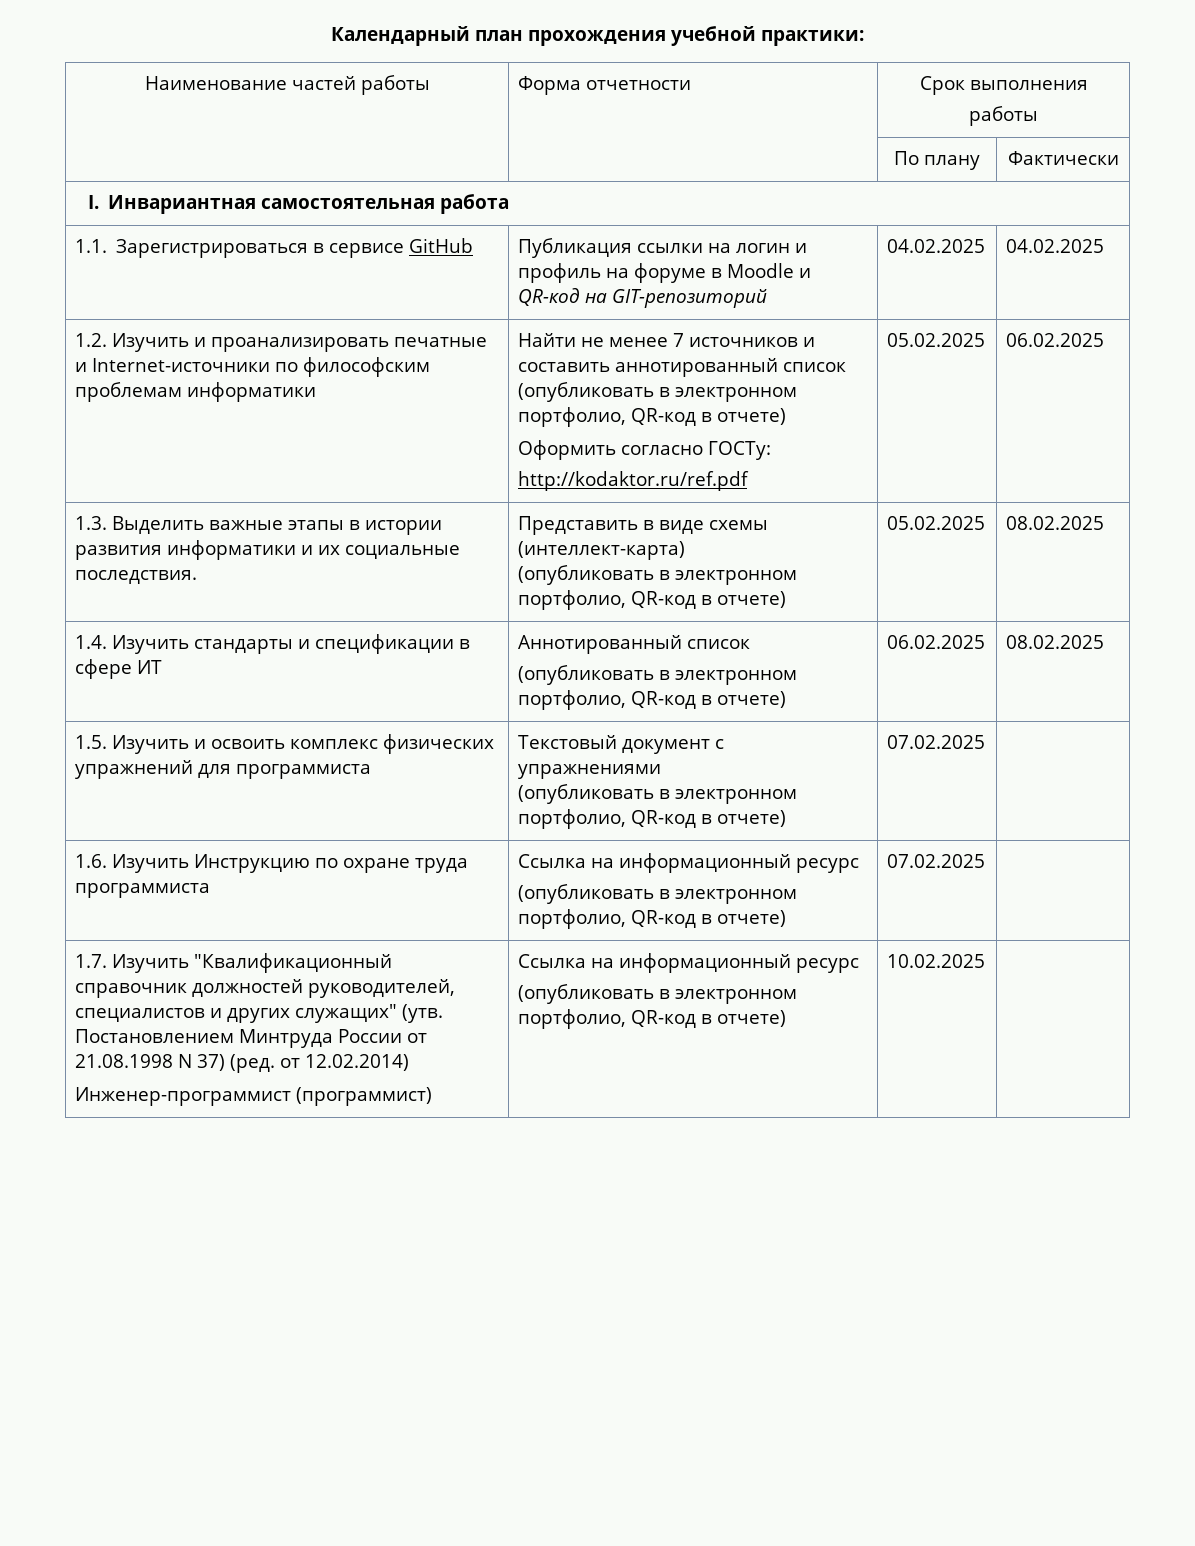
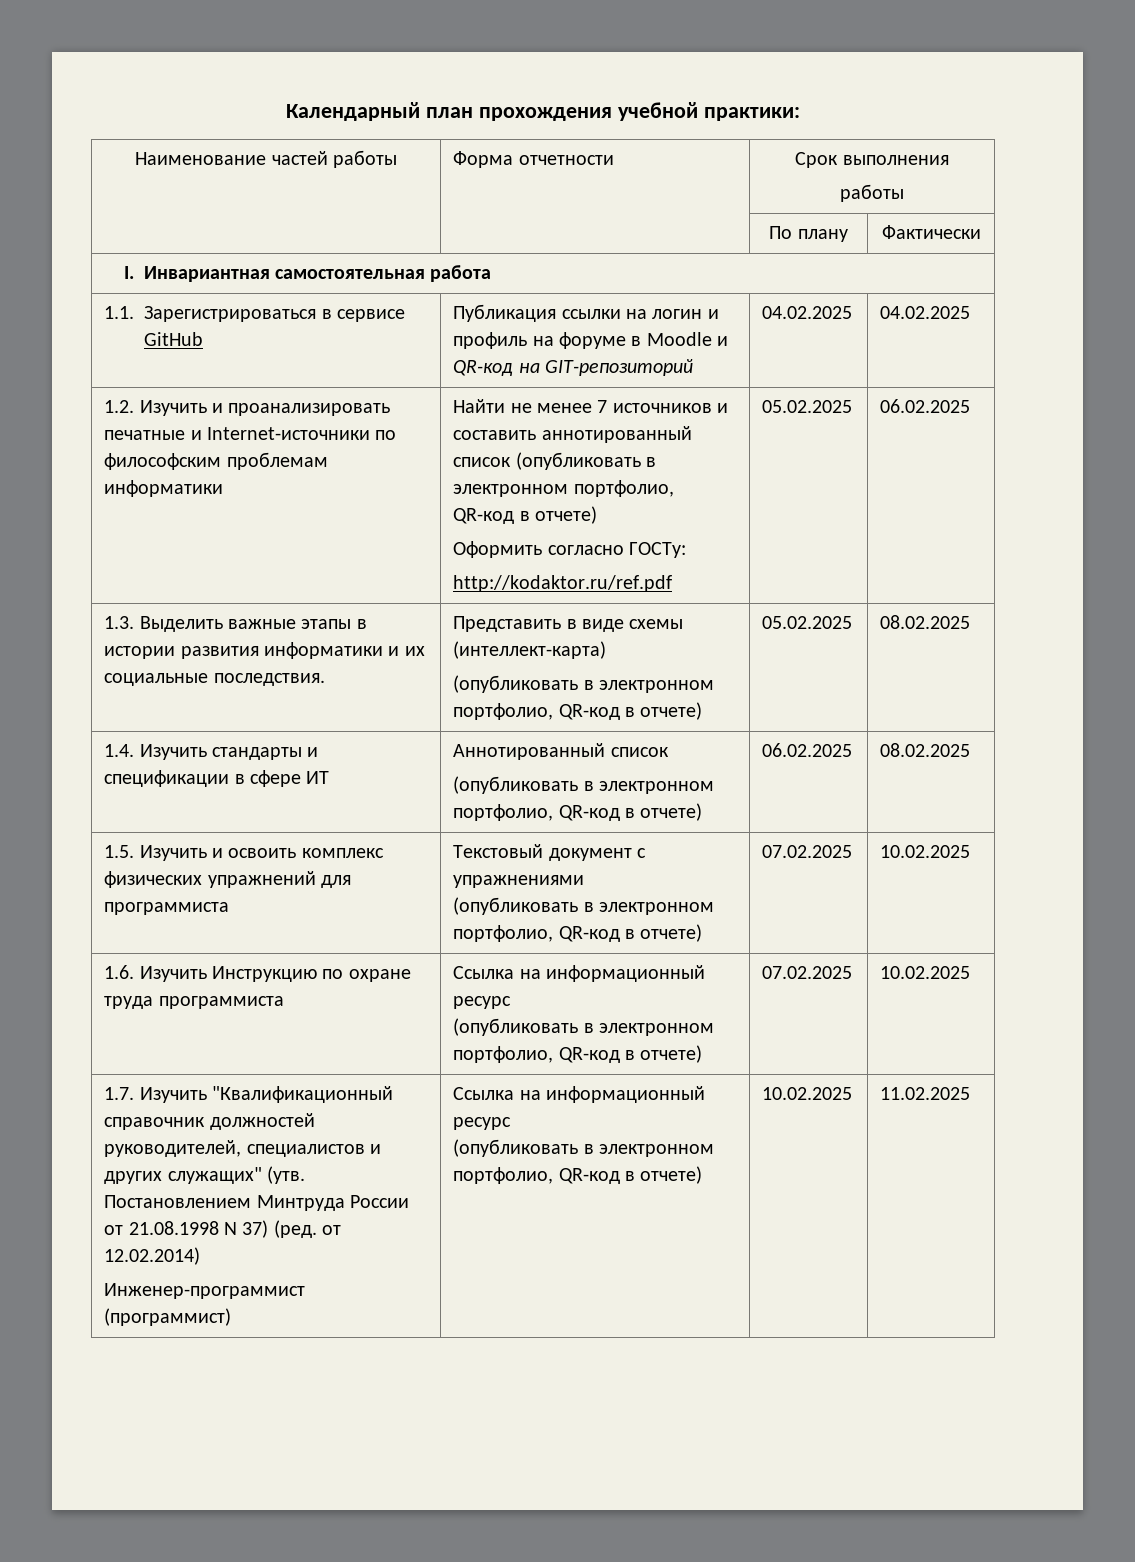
  1.5. Изучить и освоить комплекс физических упражнений для программиста | Текстовый документ с упражнениями
- (опубликовать в электронном портфолио, QR-код в отчете) | 07.02.2025 |
+ (опубликовать в электронном портфолио, QR-код в отчете) | 07.02.2025 | 10.02.2025
  1.6. Изучить Инструкцию по охране труда программиста | Ссылка на информационный ресурс
- (опубликовать в электронном портфолио, QR-код в отчете) | 07.02.2025 |
+ (опубликовать в электронном портфолио, QR-код в отчете) | 07.02.2025 | 10.02.2025
  1.7. Изучить "Квалификационный справочник должностей руководителей, специалистов и других служащих" (утв. Постановлением Минтруда России от 21.08.1998 N 37) (ред. от 12.02.2014)
  Инженер-программист (программист) | Ссылка на информационный ресурс
- (опубликовать в электронном портфолио, QR-код в отчете) | 10.02.2025 |
+ (опубликовать в электронном портфолио, QR-код в отчете) | 10.02.2025 | 11.02.2025

